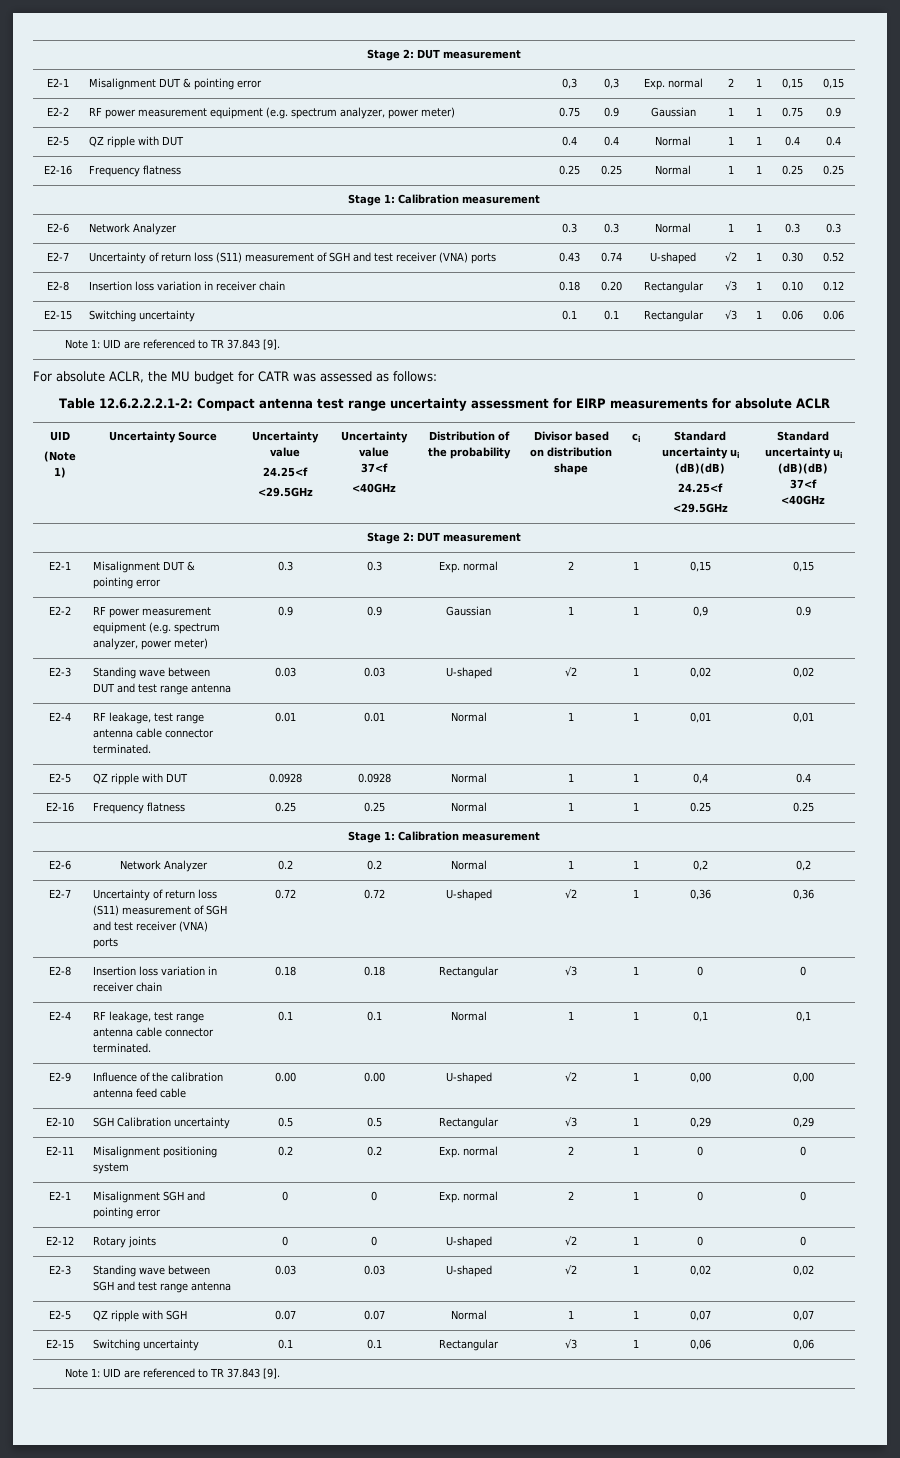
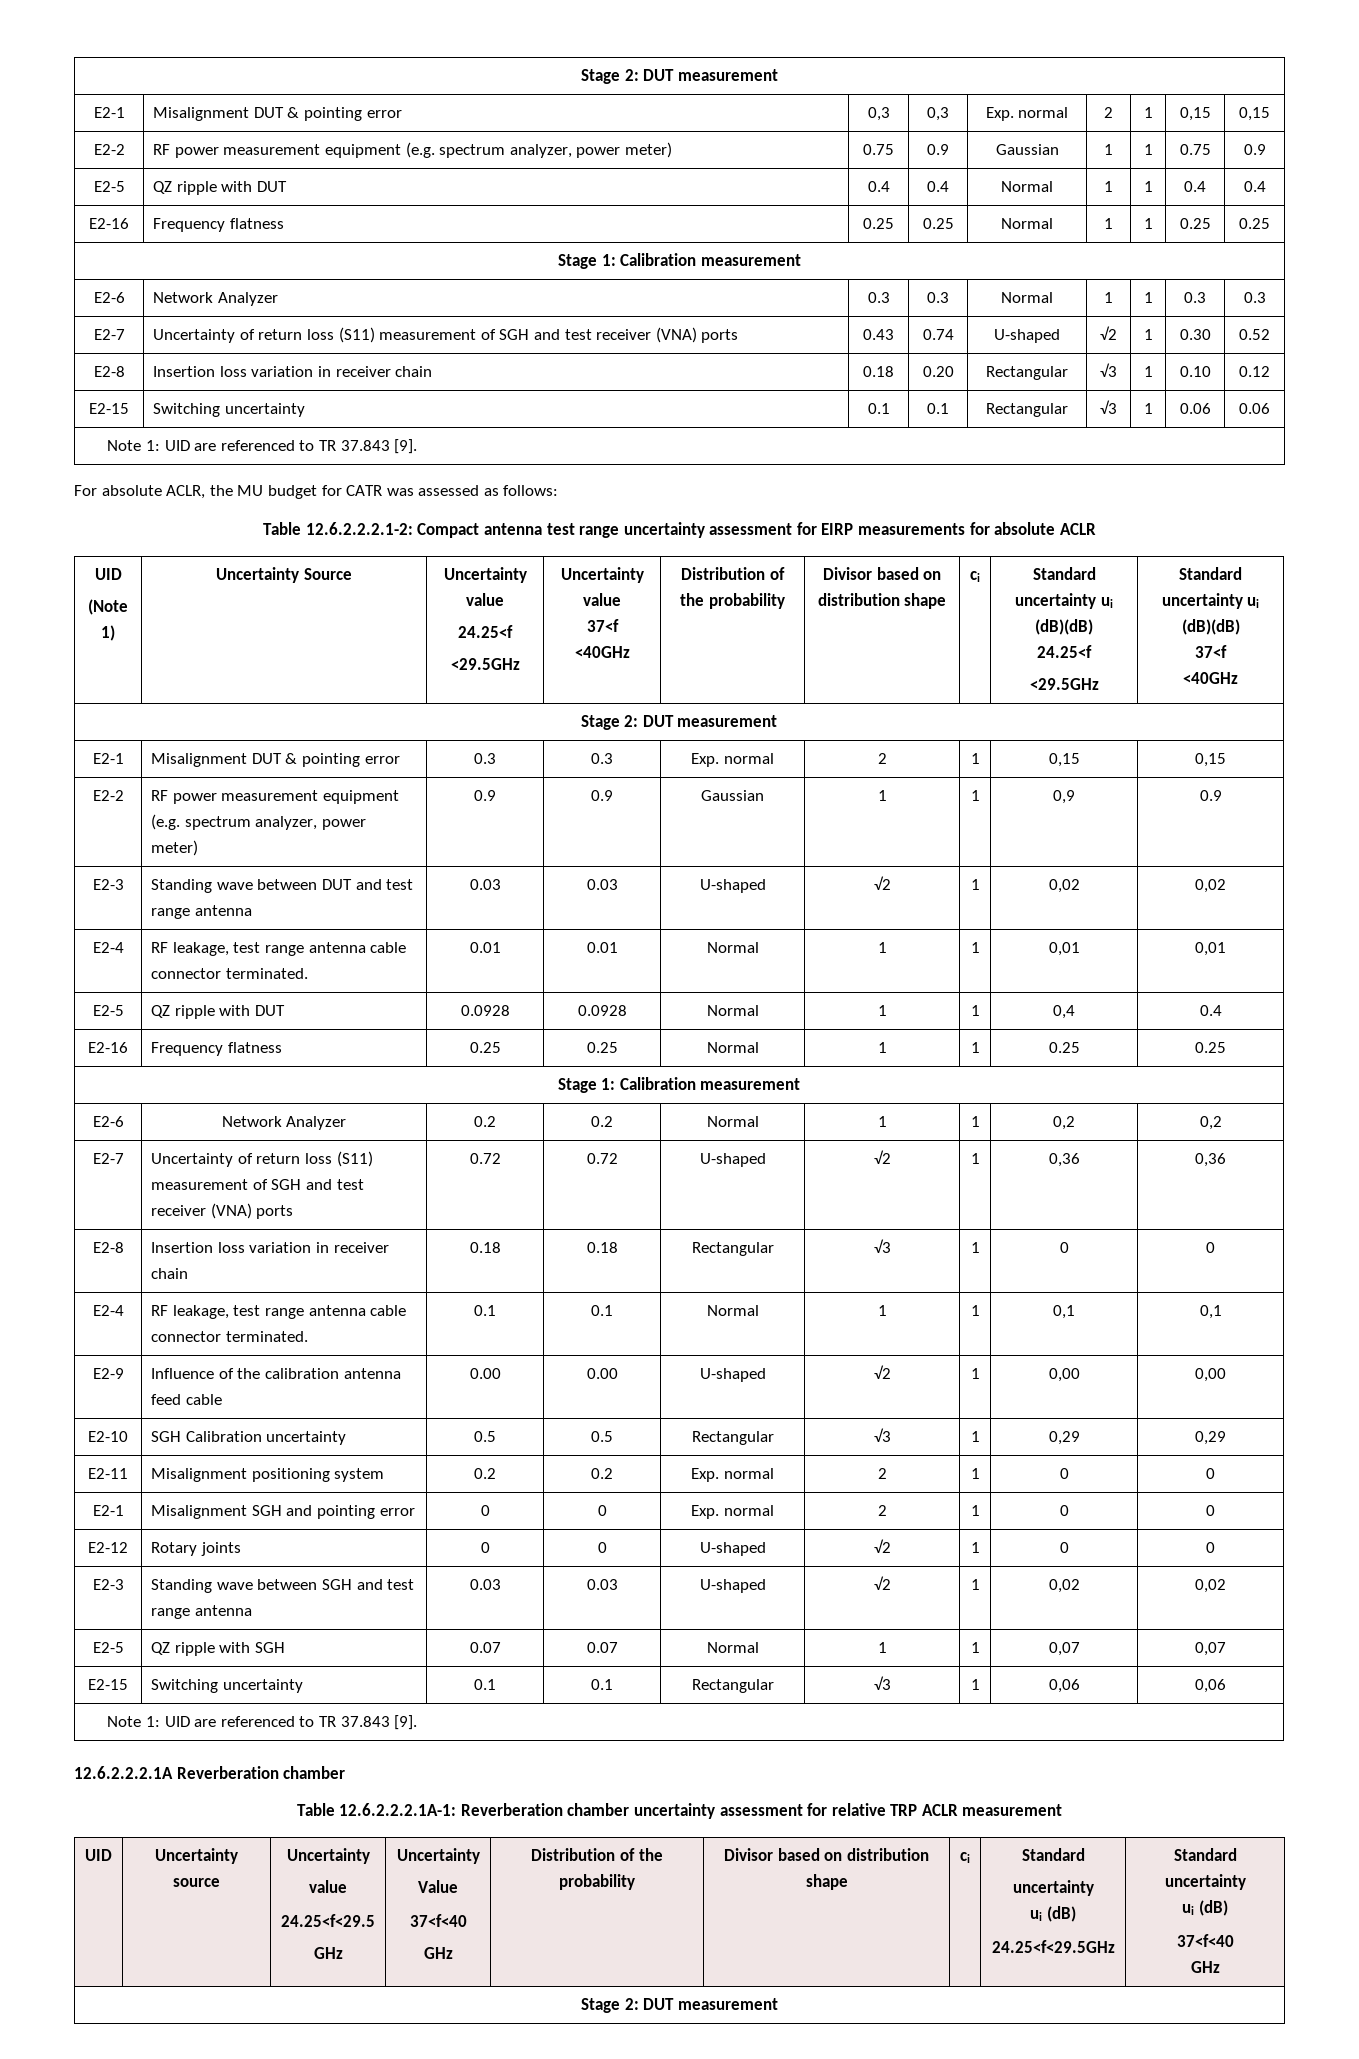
+ 12.6.2.2.2.1A Reverberation chamber
+ Table 12.6.2.2.2.1A-1: Reverberation chamber uncertainty assessment for relative TRP ACLR measurement
+ UID | Uncertainty source | Uncertainty
+ value
+ 24.25<f<29.5
+ GHz | Uncertainty
+ Value
+ 37<f<40
+ GHz | Distribution of the probability | Divisor based on distribution shape | ci | Standard
+ uncertainty
+ ui (dB)
+ 24.25<f<29.5GHz | Standard uncertainty
+ ui (dB)
+ 37<f<40
+ GHz
+ Stage 2: DUT measurement

